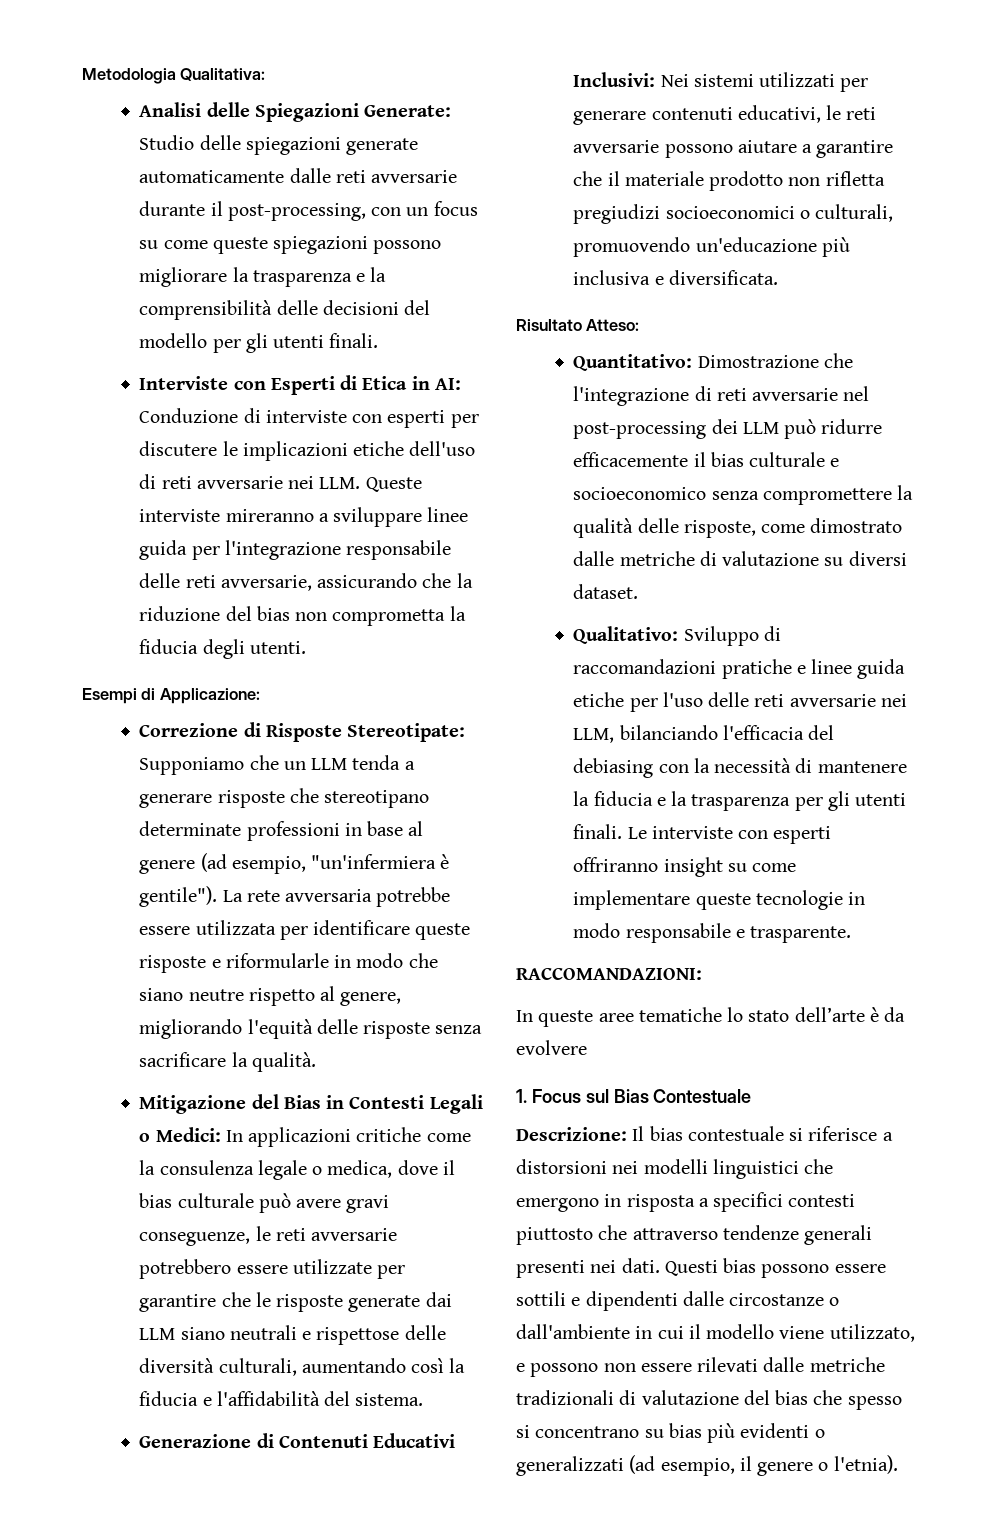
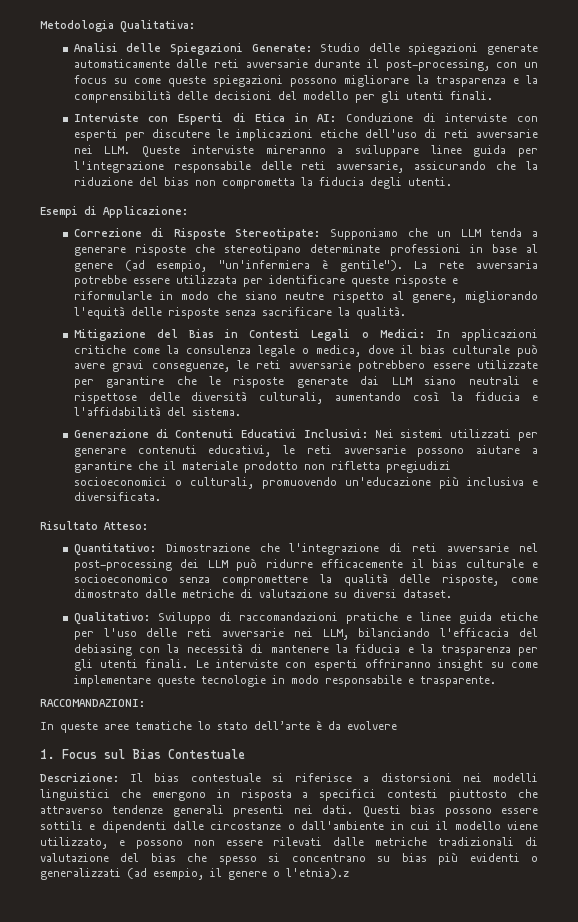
- Questi bias possono essere sottili e dipendenti dalle circostanze o dall'ambiente in cui il modello viene utilizzato, e possono non essere rilevati dalle metriche tradizionali di valutazione del bias che spesso si concentrano su bias più evidenti o generalizzati (ad esempio, il genere o l'etnia).
+ Questi bias possono essere sottili e dipendenti dalle circostanze o dall'ambiente in cui il modello viene utilizzato, e possono non essere rilevati dalle metriche tradizionali di valutazione del bias che spesso si concentrano su bias più evidenti o generalizzati (ad esempio, il genere o l'etnia).z

